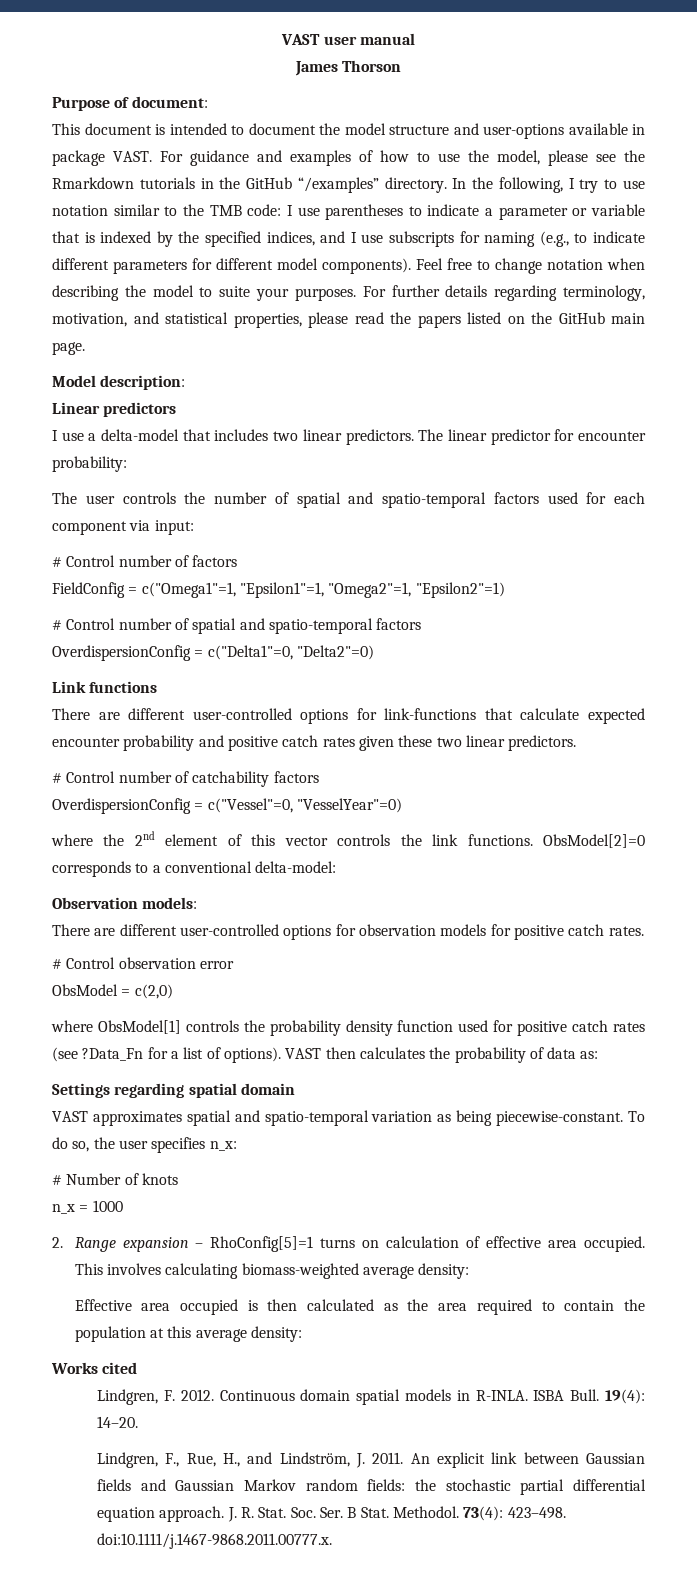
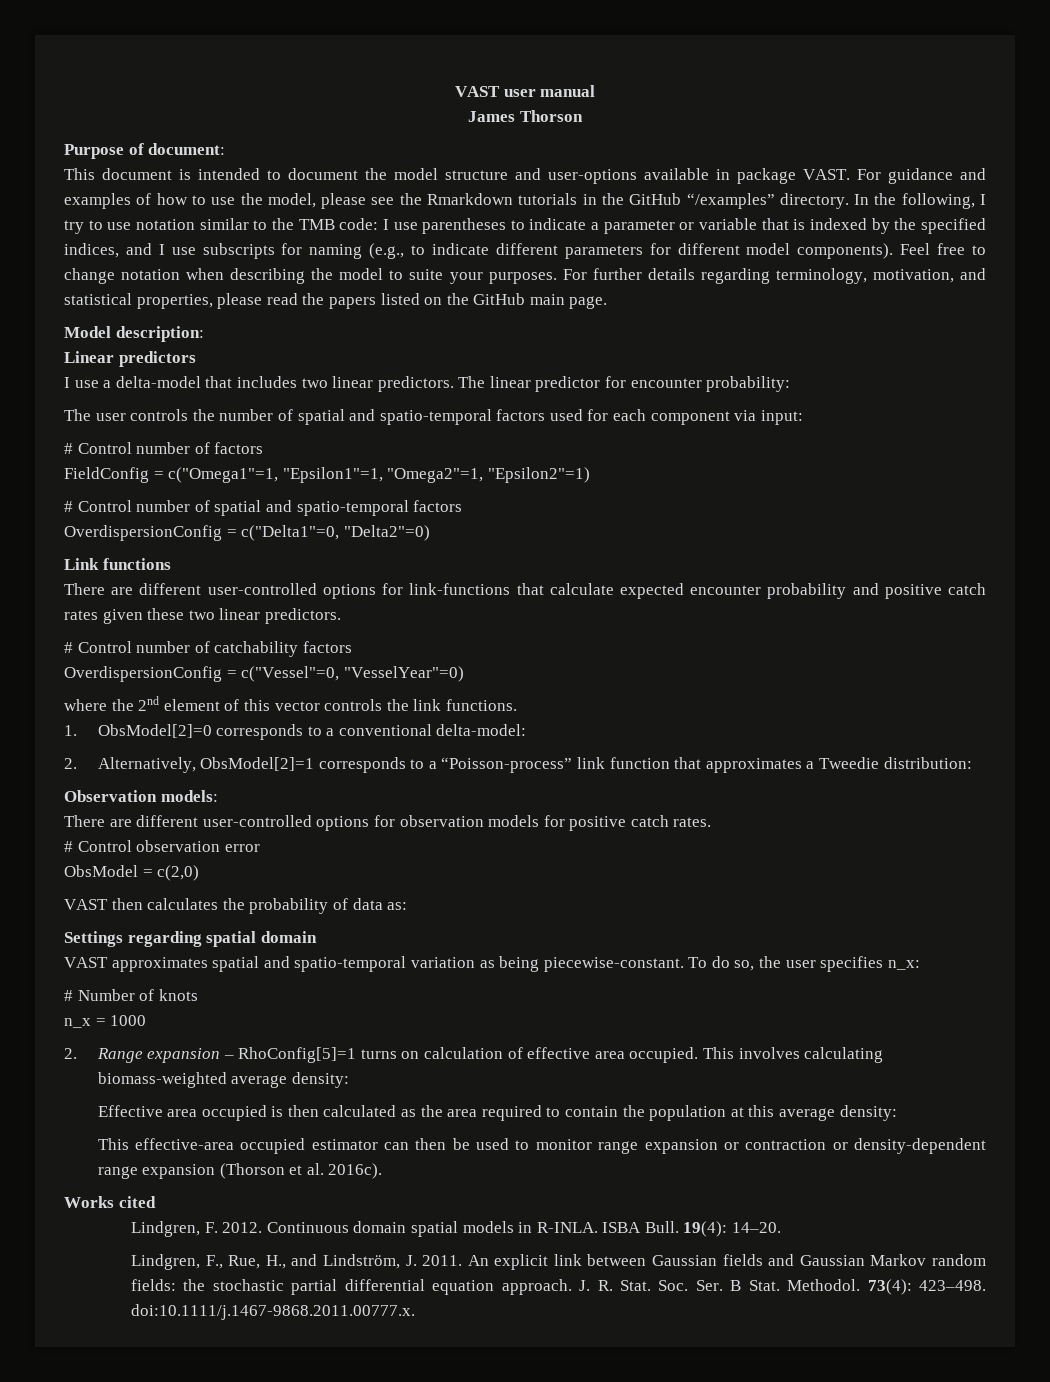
- where the 2nd element of this vector controls the link functions. ObsModel[2]=0 corresponds to a conventional delta-model:
+ where the 2nd element of this vector controls the link functions.
+ 1. ObsModel[2]=0 corresponds to a conventional delta-model:
+ 2. Alternatively, ObsModel[2]=1 corresponds to a “Poisson-process” link function that approximates a Tweedie distribution:
- where ObsModel[1] controls the probability density function used for positive catch rates (see ?Data_Fn for a list of options).
+ This effective-area occupied estimator can then be used to monitor range expansion or contraction or density-dependent range expansion (Thorson et al. 2016c).

